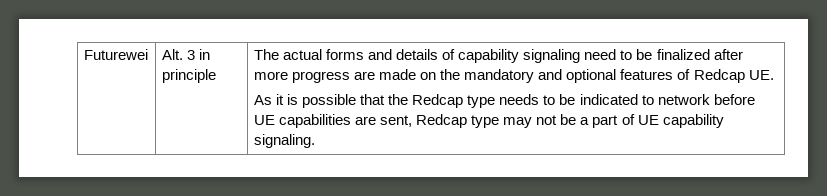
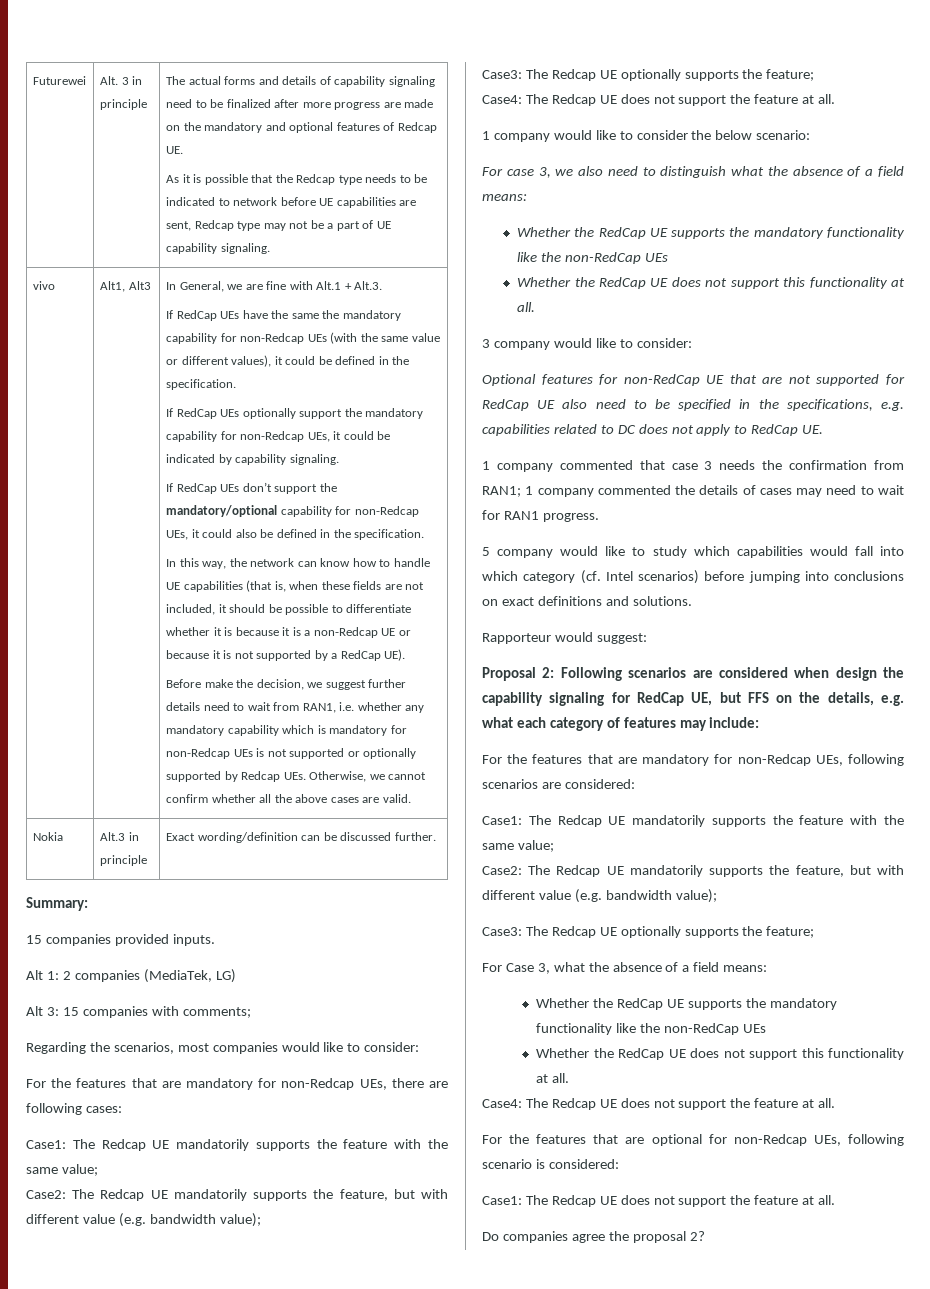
+ vivo | Alt1, Alt3 | In General, we are fine with Alt.1 + Alt.3.
+ If RedCap UEs have the same the mandatory capability for non-Redcap UEs (with the same value or different values), it could be defined in the specification.
+ If RedCap UEs optionally support the mandatory capability for non-Redcap UEs, it could be indicated by capability signaling.
+ If RedCap UEs don’t support the mandatory/optional capability for non-Redcap UEs, it could also be defined in the specification.
+ In this way, the network can know how to handle UE capabilities (that is, when these fields are not included, it should be possible to differentiate whether it is because it is a non-Redcap UE or because it is not supported by a RedCap UE).
+ Before make the decision, we suggest further details need to wait from RAN1, i.e. whether any mandatory capability which is mandatory for non-Redcap UEs is not supported or optionally supported by Redcap UEs. Otherwise, we cannot confirm whether all the above cases are valid.
+ Nokia | Alt.3 in principle | Exact wording/definition can be discussed further.
+ Summary:
+ 15 companies provided inputs.
+ Alt 1: 2 companies (MediaTek, LG)
+ Alt 3: 15 companies with comments;
+ Regarding the scenarios, most companies would like to consider:
+ For the features that are mandatory for non-Redcap UEs, there are following cases:
+ Case1: The Redcap UE mandatorily supports the feature with the same value;
+ Case2: The Redcap UE mandatorily supports the feature, but with different value (e.g. bandwidth value);
+ Case3: The Redcap UE optionally supports the feature;
+ Case4: The Redcap UE does not support the feature at all.
+ 1 company would like to consider the below scenario:
+ For case 3, we also need to distinguish what the absence of a field means:
+ Whether the RedCap UE supports the mandatory functionality like the non-RedCap UEs
+ Whether the RedCap UE does not support this functionality at all.
+ 3 company would like to consider:
+ Optional features for non-RedCap UE that are not supported for RedCap UE also need to be specified in the specifications, e.g. capabilities related to DC does not apply to RedCap UE.
+ 1 company commented that case 3 needs the confirmation from RAN1; 1 company commented the details of cases may need to wait for RAN1 progress.
+ 5 company would like to study which capabilities would fall into which category (cf. Intel scenarios) before jumping into conclusions on exact definitions and solutions.
+ Rapporteur would suggest:
+ Proposal 2: Following scenarios are considered when design the capability signaling for RedCap UE, but FFS on the details, e.g. what each category of features may include:
+ For the features that are mandatory for non-Redcap UEs, following scenarios are considered:
+ Case1: The Redcap UE mandatorily supports the feature with the same value;
+ Case2: The Redcap UE mandatorily supports the feature, but with different value (e.g. bandwidth value);
+ Case3: The Redcap UE optionally supports the feature;
+ For Case 3, what the absence of a field means:
+ Whether the RedCap UE supports the mandatory functionality like the non-RedCap UEs
+ Whether the RedCap UE does not support this functionality at all.
+ Case4: The Redcap UE does not support the feature at all.
+ For the features that are optional for non-Redcap UEs, following scenario is considered:
+ Case1: The Redcap UE does not support the feature at all.
+ Do companies agree the proposal 2?

